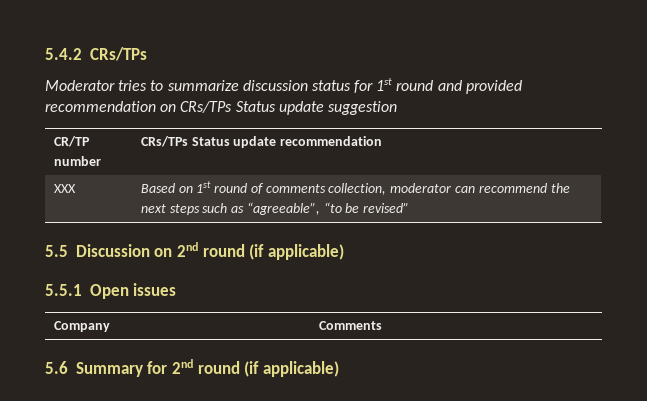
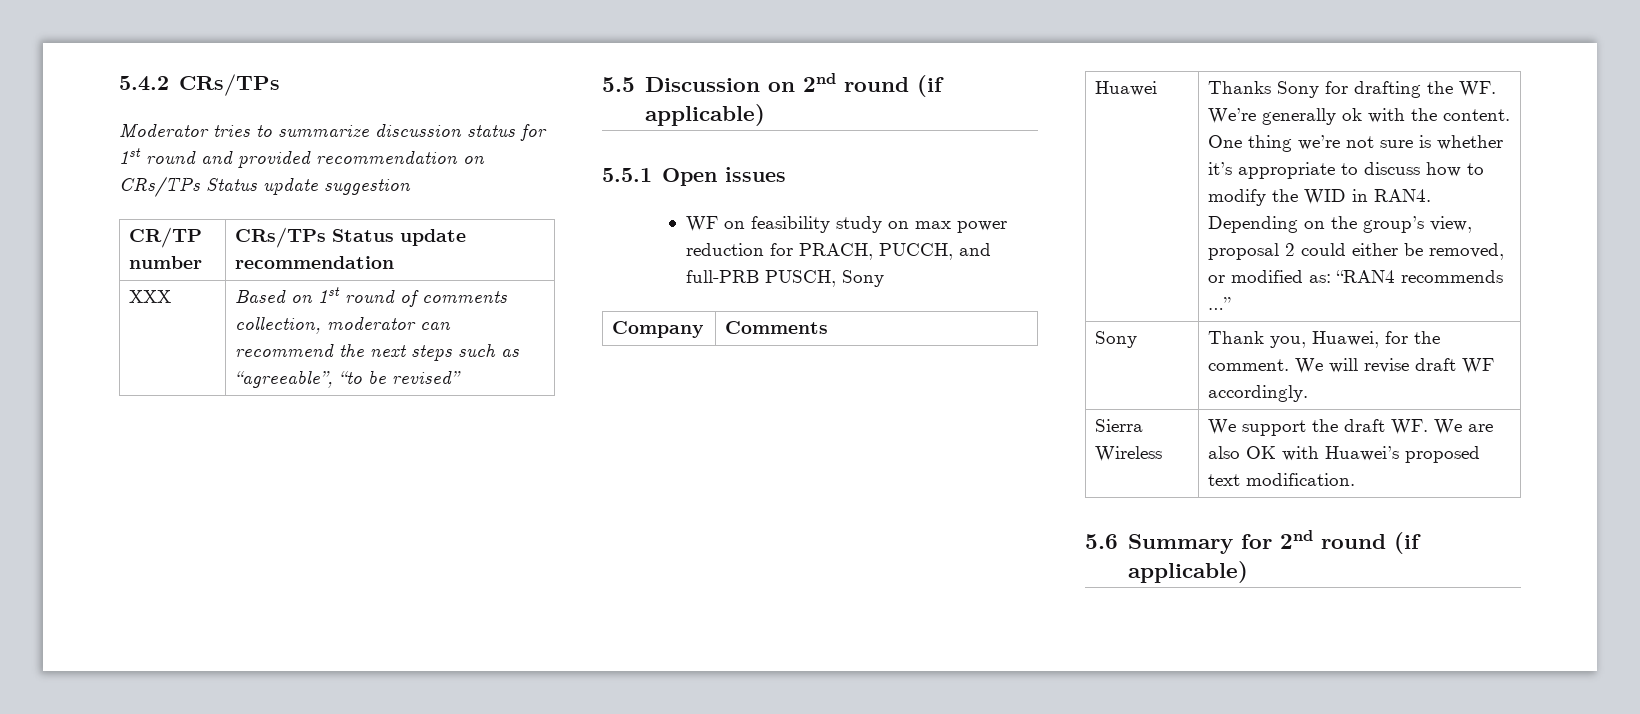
+ WF on feasibility study on max power reduction for PRACH, PUCCH, and full-PRB PUSCH, Sony
  Company | Comments
+ Huawei | Thanks Sony for drafting the WF. We’re generally ok with the content. One thing we’re not sure is whether it’s appropriate to discuss how to modify the WID in RAN4. Depending on the group’s view, proposal 2 could either be removed, or modified as: “RAN4 recommends …”
+ Sony | Thank you, Huawei, for the comment. We will revise draft WF accordingly.
+ Sierra Wireless | We support the draft WF. We are also OK with Huawei’s proposed text modification.

